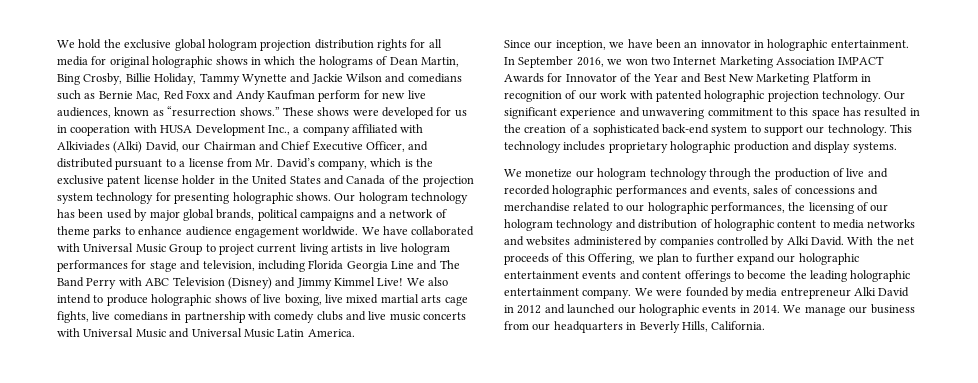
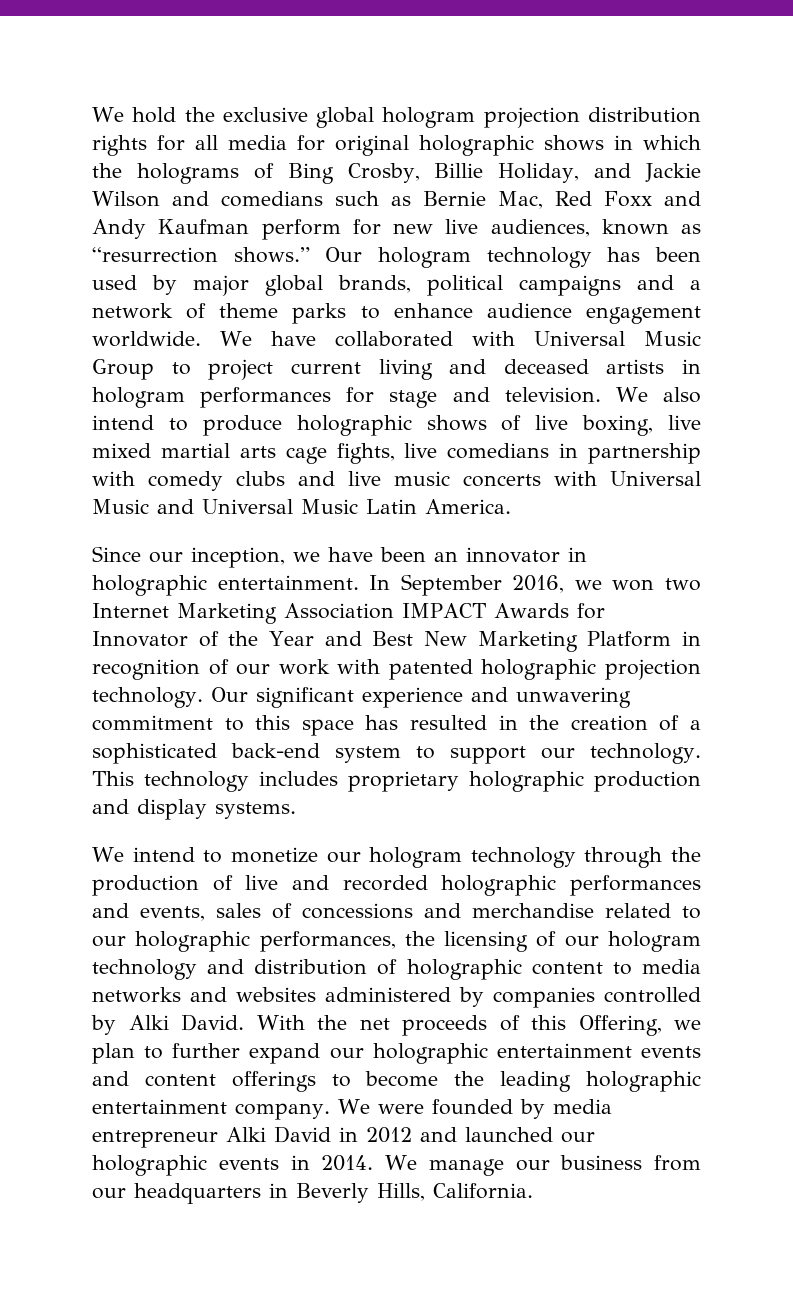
- We hold the exclusive global hologram projection distribution rights for all media for original holographic shows in which the holograms of Dean Martin, Bing Crosby, Billie Holiday, Tammy Wynette and Jackie Wilson and comedians such as Bernie Mac, Red Foxx and Andy Kaufman perform for new live audiences, known as “resurrection shows.”
+ We hold the exclusive global hologram projection distribution rights for all media for original holographic shows in which the holograms of Bing Crosby, Billie Holiday, and Jackie Wilson and comedians such as Bernie Mac, Red Foxx and Andy Kaufman perform for new live audiences, known as “resurrection shows.”
- These shows were developed for us in cooperation with HUSA Development Inc., a company affiliated with Alkiviades (Alki) David, our Chairman and Chief Executive Officer, and distributed pursuant to a license from Mr. David’s company, which is the exclusive patent license holder in the United States and Canada of the projection system technology for presenting holographic shows.
- We have collaborated with Universal Music Group to project current living artists in live hologram performances for stage and television, including Florida Georgia Line and The Band Perry with ABC Television (Disney) and Jimmy Kimmel Live!
+ We have collaborated with Universal Music Group to project current living and deceased artists in hologram performances for stage and television.
- We monetize our hologram technology through the production of live and recorded holographic performances and events, sales of concessions and merchandise related to our holographic performances, the licensing of our hologram technology and distribution of holographic content to media networks and websites administered by companies controlled by Alki David.
+ We intend to monetize our hologram technology through the production of live and recorded holographic performances and events, sales of concessions and merchandise related to our holographic performances, the licensing of our hologram technology and distribution of holographic content to media networks and websites administered by companies controlled by Alki David.

